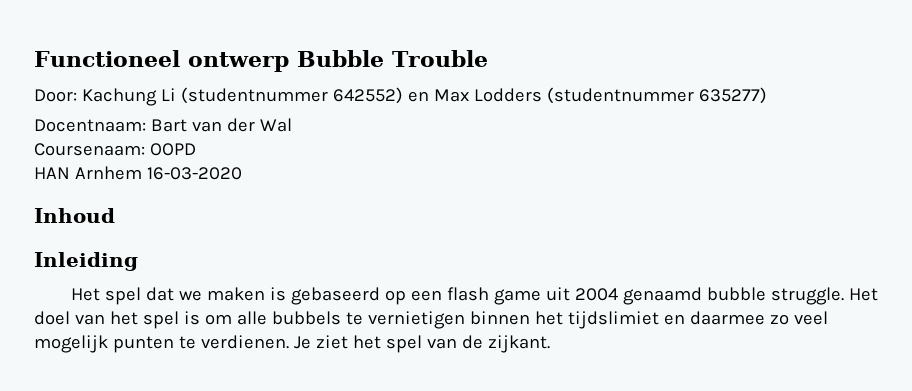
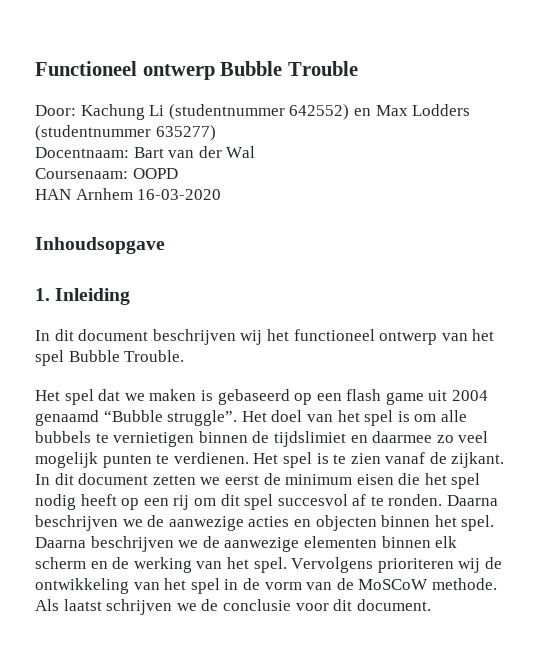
- Inhoud
- Inleiding
+ Inhoudsopgave
+ 1. Inleiding
+ In dit document beschrijven wij het functioneel ontwerp van het spel Bubble Trouble.
- Het spel dat we maken is gebaseerd op een flash game uit 2004 genaamd bubble struggle.
+ Het spel dat we maken is gebaseerd op een flash game uit 2004 genaamd “Bubble struggle”.
- Het doel van het spel is om alle bubbels te vernietigen binnen het tijdslimiet en daarmee zo veel mogelijk punten te verdienen.
+ Het doel van het spel is om alle bubbels te vernietigen binnen de tijdslimiet en daarmee zo veel mogelijk punten te verdienen.
- Je ziet het spel van de zijkant.
+ Het spel is te zien vanaf de zijkant. In dit document zetten we eerst de minimum eisen die het spel nodig heeft op een rij om dit spel succesvol af te ronden. Daarna beschrijven we de aanwezige acties en objecten binnen het spel. Daarna beschrijven we de aanwezige elementen binnen elk scherm en de werking van het spel. Vervolgens prioriteren wij de ontwikkeling van het spel in de vorm van de MoSCoW methode. Als laatst schrijven we de conclusie voor dit document.

